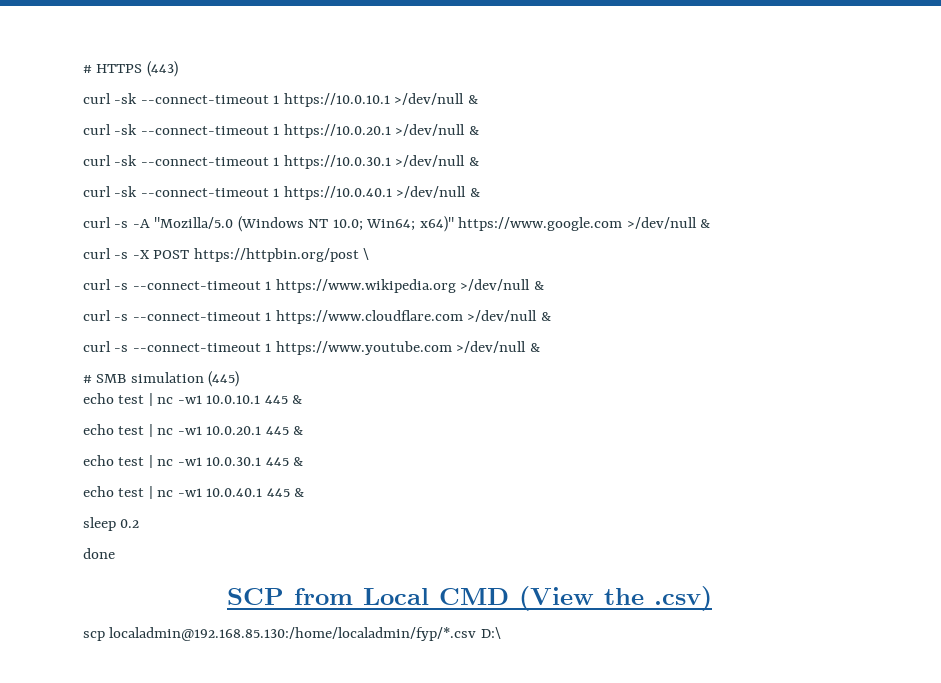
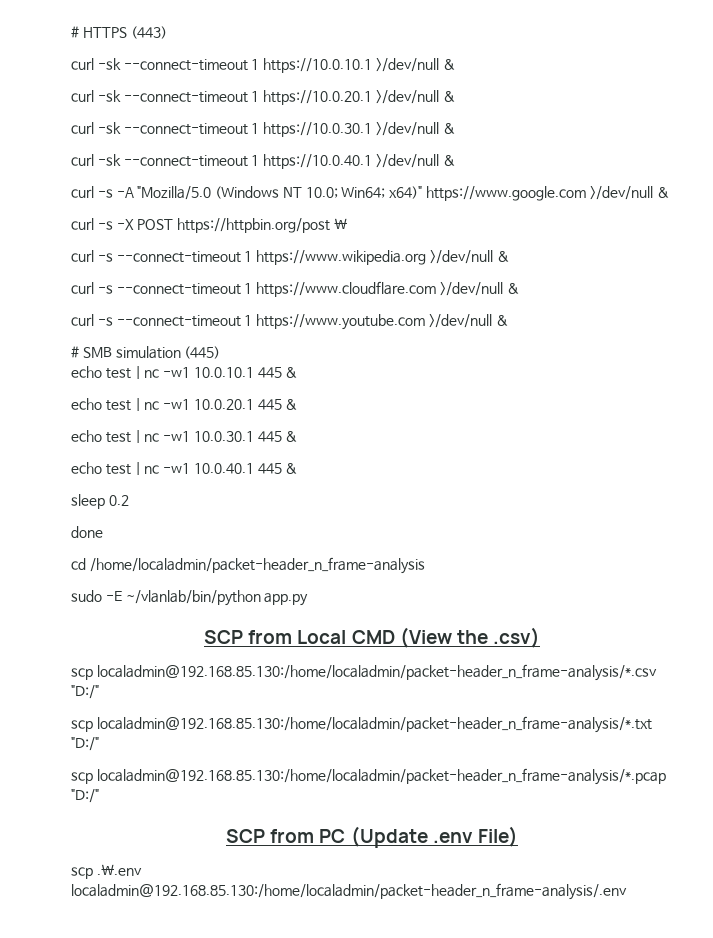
+ cd /home/localadmin/packet-header_n_frame-analysis
+ sudo -E ~/vlanlab/bin/python app.py
- scp localadmin@192.168.85.130:/home/localadmin/fyp/*.csv D:\
+ scp localadmin@192.168.85.130:/home/localadmin/packet-header_n_frame-analysis/*.csv "D:/"
+ scp localadmin@192.168.85.130:/home/localadmin/packet-header_n_frame-analysis/*.txt "D:/"
+ scp localadmin@192.168.85.130:/home/localadmin/packet-header_n_frame-analysis/*.pcap "D:/"
+ SCP from PC (Update .env File)
+ scp .\.env localadmin@192.168.85.130:/home/localadmin/packet-header_n_frame-analysis/.env

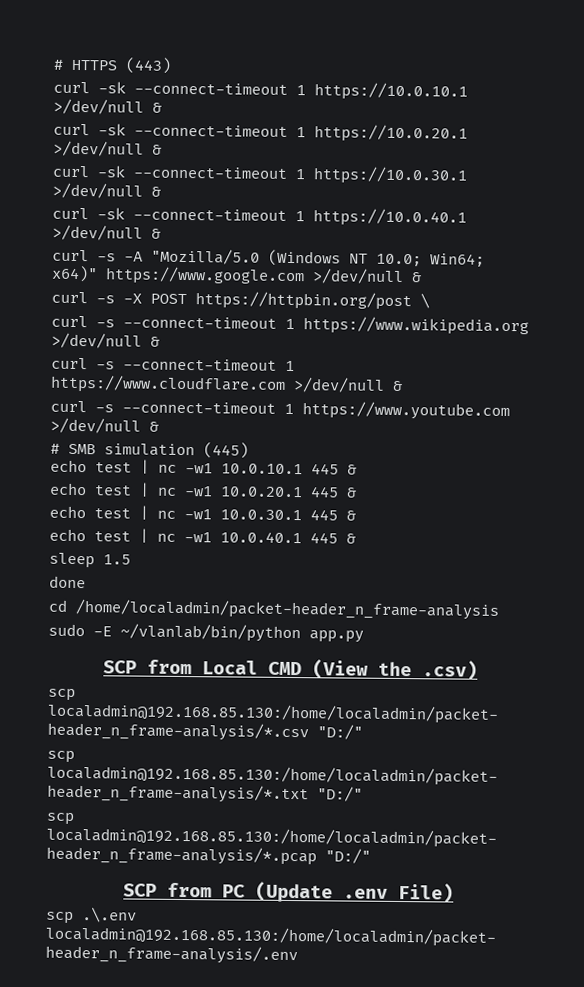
- sleep 0.2
+ sleep 1.5

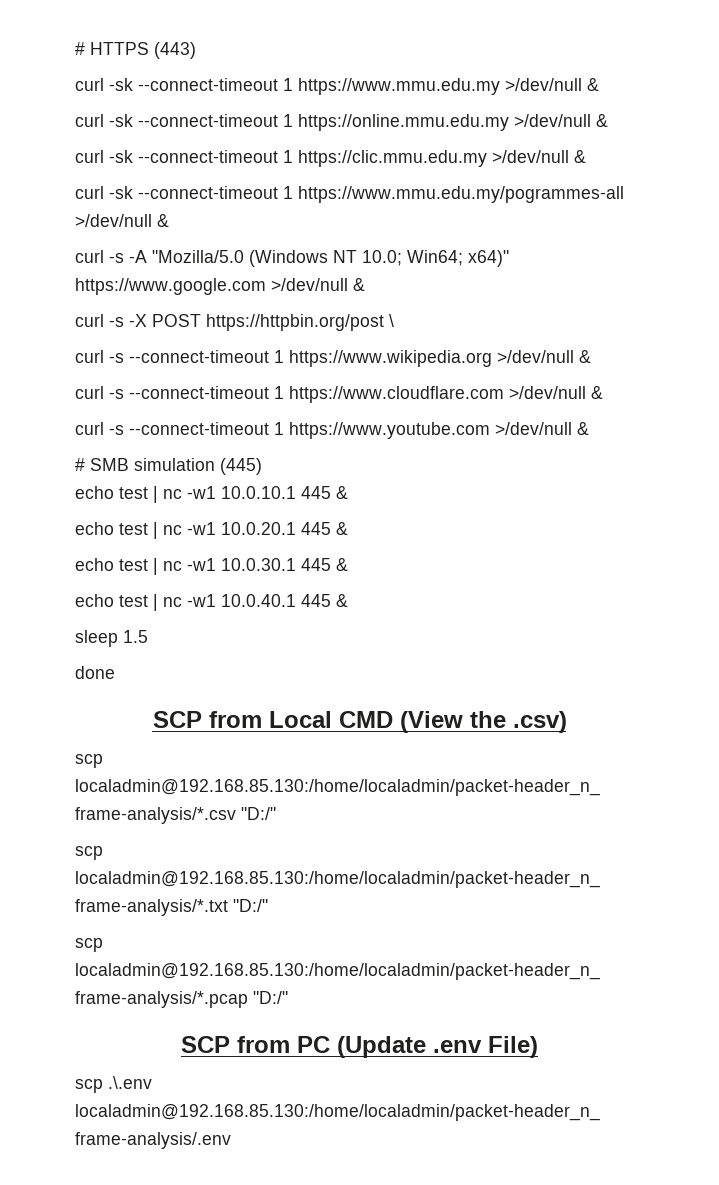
- curl -sk --connect-timeout 1 https://10.0.10.1 >/dev/null &
- curl -sk --connect-timeout 1 https://10.0.20.1 >/dev/null &
- curl -sk --connect-timeout 1 https://10.0.30.1 >/dev/null &
- curl -sk --connect-timeout 1 https://10.0.40.1 >/dev/null &
+ curl -sk --connect-timeout 1 https://www.mmu.edu.my >/dev/null &
+ curl -sk --connect-timeout 1 https://online.mmu.edu.my >/dev/null &
+ curl -sk --connect-timeout 1 https://clic.mmu.edu.my >/dev/null &
+ curl -sk --connect-timeout 1 https://www.mmu.edu.my/pogrammes-all >/dev/null &
- cd /home/localadmin/packet-header_n_frame-analysis
- sudo -E ~/vlanlab/bin/python app.py

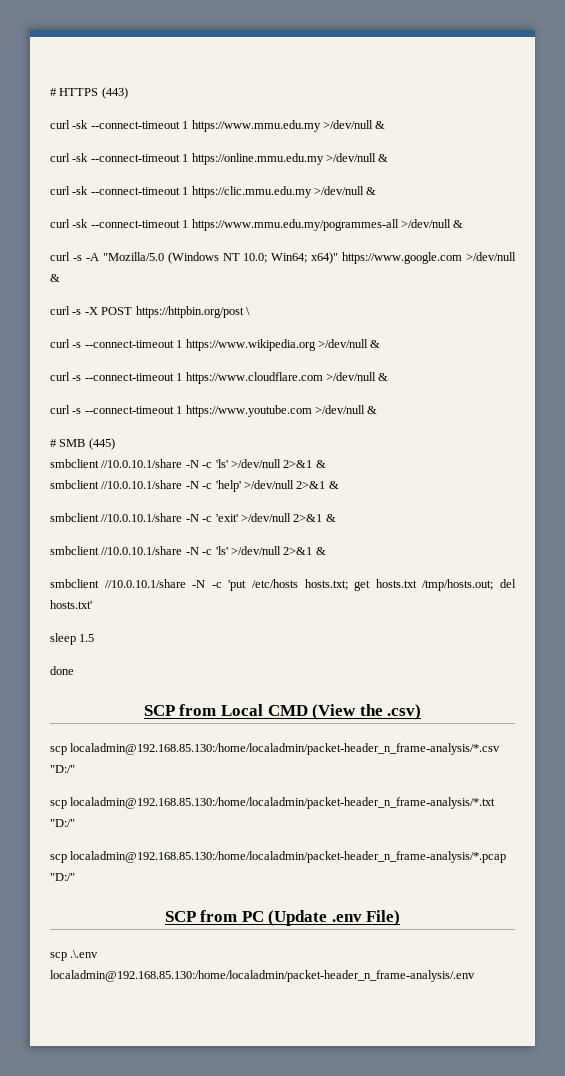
- # SMB simulation (445)
- echo test | nc -w1 10.0.10.1 445 &
- echo test | nc -w1 10.0.20.1 445 &
- echo test | nc -w1 10.0.30.1 445 &
- echo test | nc -w1 10.0.40.1 445 &
+ # SMB (445)
+ smbclient //10.0.10.1/share -N -c 'ls' >/dev/null 2>&1 &
+ smbclient //10.0.10.1/share -N -c 'help' >/dev/null 2>&1 &
+ smbclient //10.0.10.1/share -N -c 'exit' >/dev/null 2>&1 &
+ smbclient //10.0.10.1/share -N -c 'ls' >/dev/null 2>&1 &
+ smbclient //10.0.10.1/share -N -c 'put /etc/hosts hosts.txt; get hosts.txt /tmp/hosts.out; del hosts.txt'

